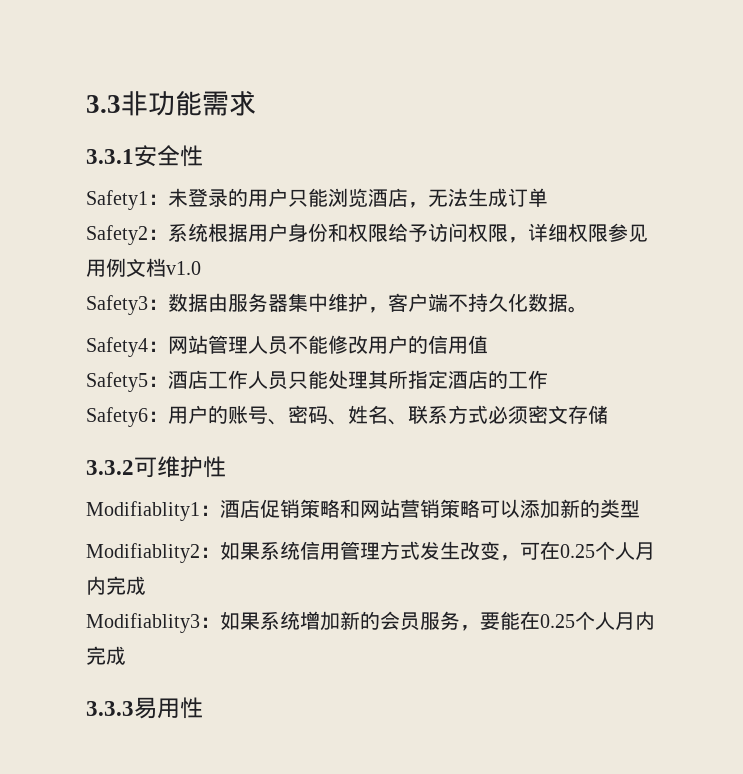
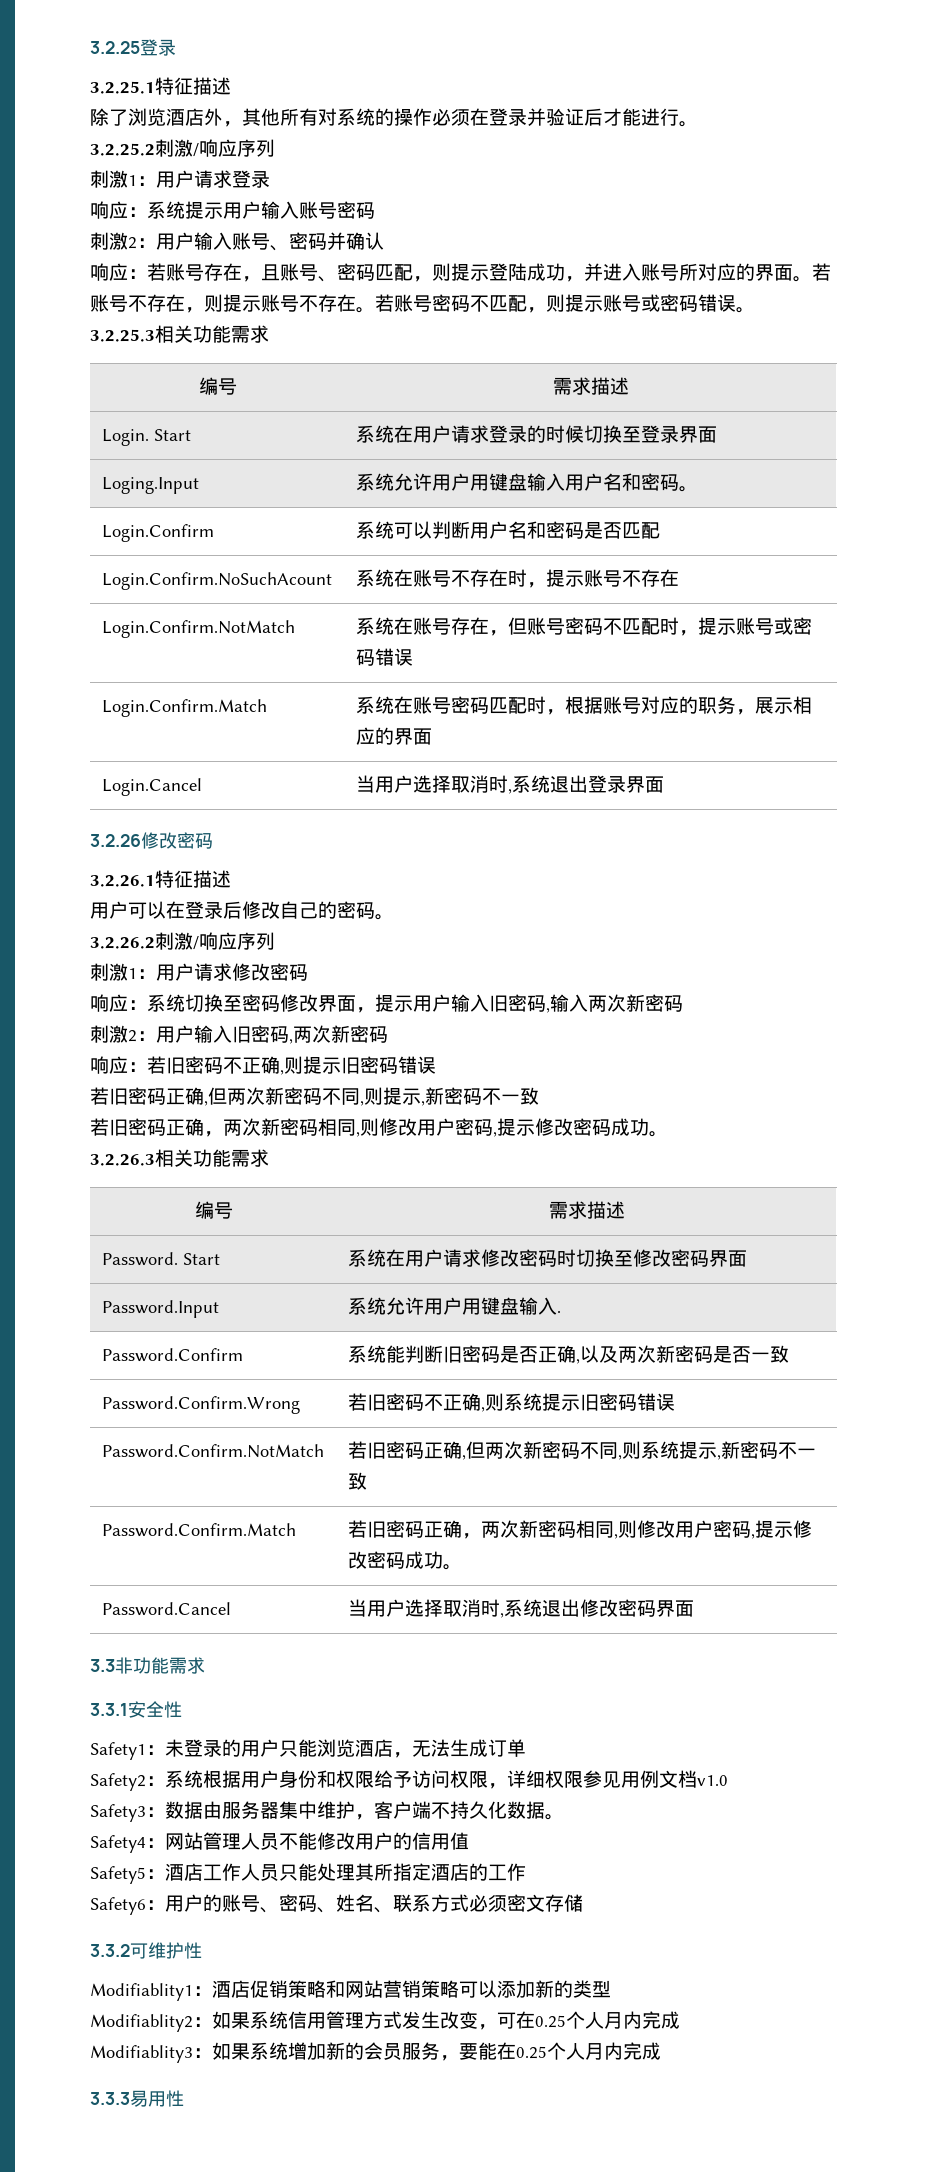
+ 3.2.25登录
+ 3.2.25.1特征描述
+ 除了浏览酒店外，其他所有对系统的操作必须在登录并验证后才能进行。
+ 3.2.25.2刺激/响应序列
+ 刺激1：用户请求登录
+ 响应：系统提示用户输入账号密码
+ 刺激2：用户输入账号、密码并确认
+ 响应：若账号存在，且账号、密码匹配，则提示登陆成功，并进入账号所对应的界面。若账号不存在，则提示账号不存在。若账号密码不匹配，则提示账号或密码错误。
+ 3.2.25.3相关功能需求
+ 编号 | 需求描述
+ Login. Start | 系统在用户请求登录的时候切换至登录界面
+ Loging.Input | 系统允许用户用键盘输入用户名和密码。
+ Login.Confirm | 系统可以判断用户名和密码是否匹配
+ Login.Confirm.NoSuchAcount | 系统在账号不存在时，提示账号不存在
+ Login.Confirm.NotMatch | 系统在账号存在，但账号密码不匹配时，提示账号或密码错误
+ Login.Confirm.Match | 系统在账号密码匹配时，根据账号对应的职务，展示相应的界面
+ Login.Cancel | 当用户选择取消时,系统退出登录界面
+ 3.2.26修改密码
+ 3.2.26.1特征描述
+ 用户可以在登录后修改自己的密码。
+ 3.2.26.2刺激/响应序列
+ 刺激1：用户请求修改密码
+ 响应：系统切换至密码修改界面，提示用户输入旧密码,输入两次新密码
+ 刺激2：用户输入旧密码,两次新密码
+ 响应：若旧密码不正确,则提示旧密码错误
+ 若旧密码正确,但两次新密码不同,则提示,新密码不一致
+ 若旧密码正确，两次新密码相同,则修改用户密码,提示修改密码成功。
+ 3.2.26.3相关功能需求
+ 编号 | 需求描述
+ Password. Start | 系统在用户请求修改密码时切换至修改密码界面
+ Password.Input | 系统允许用户用键盘输入.
+ Password.Confirm | 系统能判断旧密码是否正确,以及两次新密码是否一致
+ Password.Confirm.Wrong | 若旧密码不正确,则系统提示旧密码错误
+ Password.Confirm.NotMatch | 若旧密码正确,但两次新密码不同,则系统提示,新密码不一致
+ Password.Confirm.Match | 若旧密码正确，两次新密码相同,则修改用户密码,提示修改密码成功。
+ Password.Cancel | 当用户选择取消时,系统退出修改密码界面

